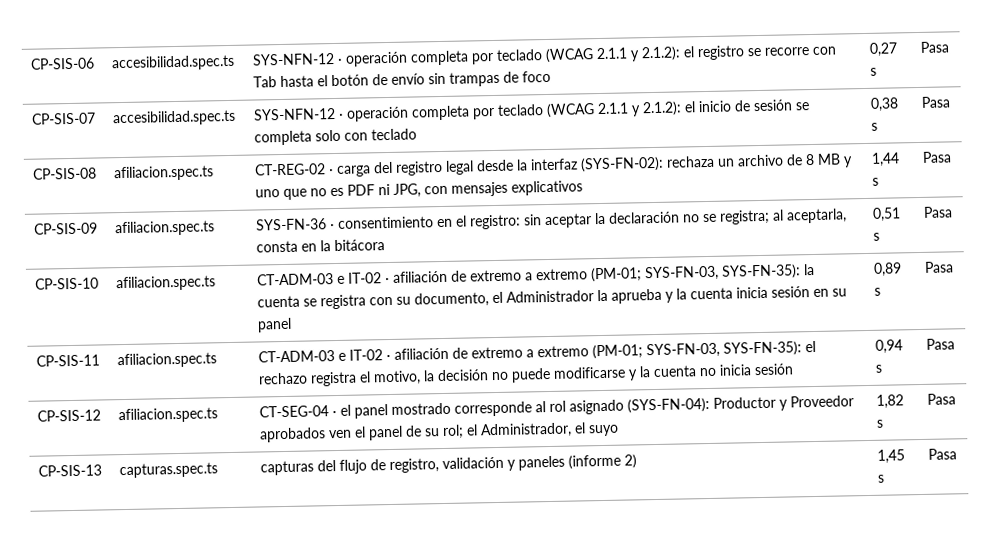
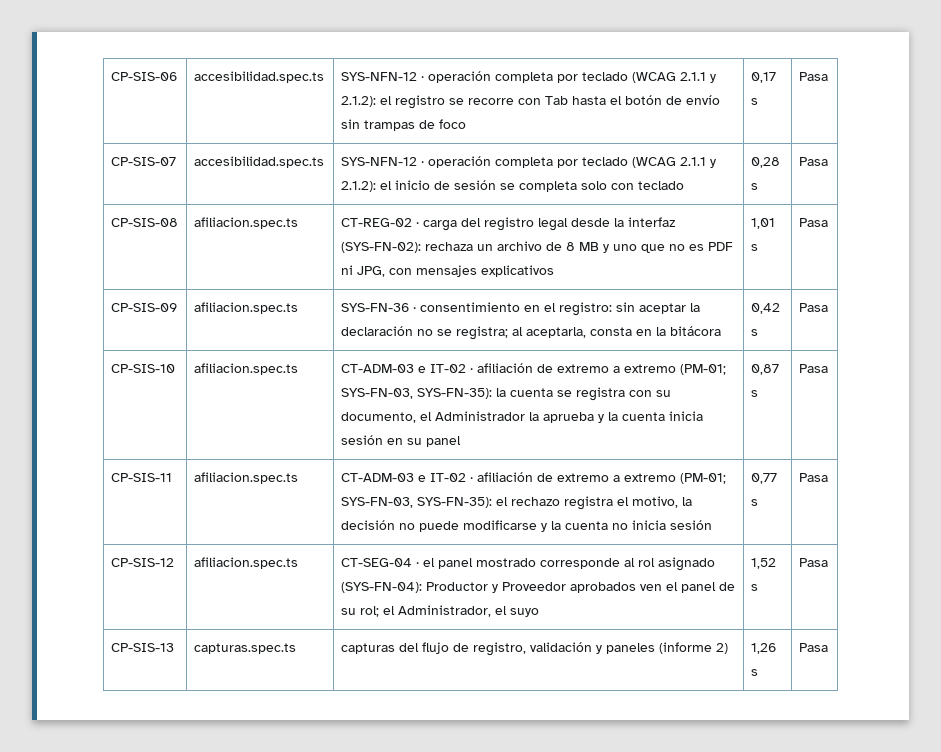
- CP-SIS-06 | accesibilidad.spec.ts | SYS-NFN-12 · operación completa por teclado (WCAG 2.1.1 y 2.1.2): el registro se recorre con Tab hasta el botón de envío sin trampas de foco | 0,27 s | Pasa
+ CP-SIS-06 | accesibilidad.spec.ts | SYS-NFN-12 · operación completa por teclado (WCAG 2.1.1 y 2.1.2): el registro se recorre con Tab hasta el botón de envío sin trampas de foco | 0,17 s | Pasa
- CP-SIS-07 | accesibilidad.spec.ts | SYS-NFN-12 · operación completa por teclado (WCAG 2.1.1 y 2.1.2): el inicio de sesión se completa solo con teclado | 0,38 s | Pasa
+ CP-SIS-07 | accesibilidad.spec.ts | SYS-NFN-12 · operación completa por teclado (WCAG 2.1.1 y 2.1.2): el inicio de sesión se completa solo con teclado | 0,28 s | Pasa
- CP-SIS-08 | afiliacion.spec.ts | CT-REG-02 · carga del registro legal desde la interfaz (SYS-FN-02): rechaza un archivo de 8 MB y uno que no es PDF ni JPG, con mensajes explicativos | 1,44 s | Pasa
+ CP-SIS-08 | afiliacion.spec.ts | CT-REG-02 · carga del registro legal desde la interfaz (SYS-FN-02): rechaza un archivo de 8 MB y uno que no es PDF ni JPG, con mensajes explicativos | 1,01 s | Pasa
- CP-SIS-09 | afiliacion.spec.ts | SYS-FN-36 · consentimiento en el registro: sin aceptar la declaración no se registra; al aceptarla, consta en la bitácora | 0,51 s | Pasa
+ CP-SIS-09 | afiliacion.spec.ts | SYS-FN-36 · consentimiento en el registro: sin aceptar la declaración no se registra; al aceptarla, consta en la bitácora | 0,42 s | Pasa
- CP-SIS-10 | afiliacion.spec.ts | CT-ADM-03 e IT-02 · afiliación de extremo a extremo (PM-01; SYS-FN-03, SYS-FN-35): la cuenta se registra con su documento, el Administrador la aprueba y la cuenta inicia sesión en su panel | 0,89 s | Pasa
+ CP-SIS-10 | afiliacion.spec.ts | CT-ADM-03 e IT-02 · afiliación de extremo a extremo (PM-01; SYS-FN-03, SYS-FN-35): la cuenta se registra con su documento, el Administrador la aprueba y la cuenta inicia sesión en su panel | 0,87 s | Pasa
- CP-SIS-11 | afiliacion.spec.ts | CT-ADM-03 e IT-02 · afiliación de extremo a extremo (PM-01; SYS-FN-03, SYS-FN-35): el rechazo registra el motivo, la decisión no puede modificarse y la cuenta no inicia sesión | 0,94 s | Pasa
+ CP-SIS-11 | afiliacion.spec.ts | CT-ADM-03 e IT-02 · afiliación de extremo a extremo (PM-01; SYS-FN-03, SYS-FN-35): el rechazo registra el motivo, la decisión no puede modificarse y la cuenta no inicia sesión | 0,77 s | Pasa
- CP-SIS-12 | afiliacion.spec.ts | CT-SEG-04 · el panel mostrado corresponde al rol asignado (SYS-FN-04): Productor y Proveedor aprobados ven el panel de su rol; el Administrador, el suyo | 1,82 s | Pasa
+ CP-SIS-12 | afiliacion.spec.ts | CT-SEG-04 · el panel mostrado corresponde al rol asignado (SYS-FN-04): Productor y Proveedor aprobados ven el panel de su rol; el Administrador, el suyo | 1,52 s | Pasa
- CP-SIS-13 | capturas.spec.ts | capturas del flujo de registro, validación y paneles (informe 2) | 1,45 s | Pasa
+ CP-SIS-13 | capturas.spec.ts | capturas del flujo de registro, validación y paneles (informe 2) | 1,26 s | Pasa

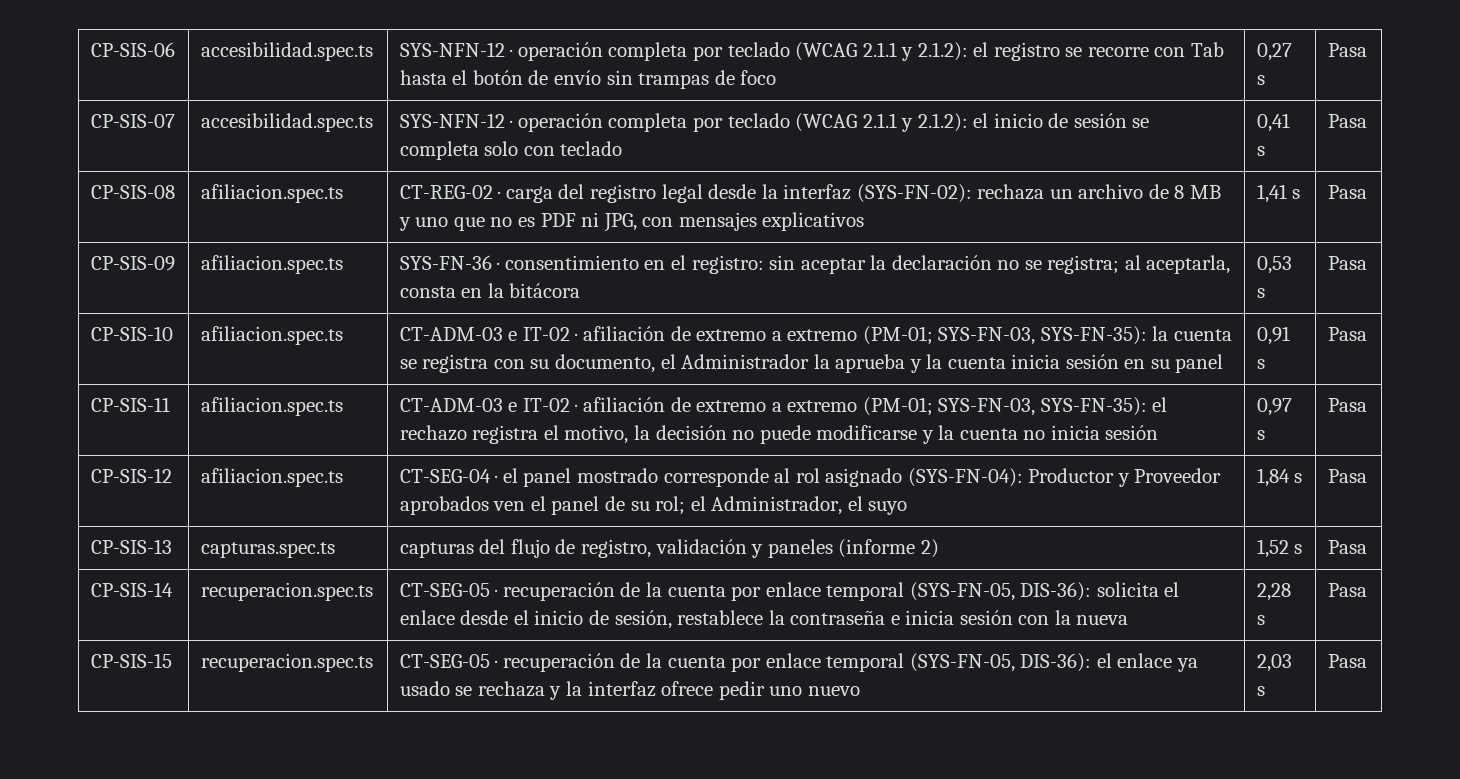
- CP-SIS-06 | accesibilidad.spec.ts | SYS-NFN-12 · operación completa por teclado (WCAG 2.1.1 y 2.1.2): el registro se recorre con Tab hasta el botón de envío sin trampas de foco | 0,17 s | Pasa
+ CP-SIS-06 | accesibilidad.spec.ts | SYS-NFN-12 · operación completa por teclado (WCAG 2.1.1 y 2.1.2): el registro se recorre con Tab hasta el botón de envío sin trampas de foco | 0,27 s | Pasa
- CP-SIS-07 | accesibilidad.spec.ts | SYS-NFN-12 · operación completa por teclado (WCAG 2.1.1 y 2.1.2): el inicio de sesión se completa solo con teclado | 0,28 s | Pasa
+ CP-SIS-07 | accesibilidad.spec.ts | SYS-NFN-12 · operación completa por teclado (WCAG 2.1.1 y 2.1.2): el inicio de sesión se completa solo con teclado | 0,41 s | Pasa
- CP-SIS-08 | afiliacion.spec.ts | CT-REG-02 · carga del registro legal desde la interfaz (SYS-FN-02): rechaza un archivo de 8 MB y uno que no es PDF ni JPG, con mensajes explicativos | 1,01 s | Pasa
+ CP-SIS-08 | afiliacion.spec.ts | CT-REG-02 · carga del registro legal desde la interfaz (SYS-FN-02): rechaza un archivo de 8 MB y uno que no es PDF ni JPG, con mensajes explicativos | 1,41 s | Pasa
- CP-SIS-09 | afiliacion.spec.ts | SYS-FN-36 · consentimiento en el registro: sin aceptar la declaración no se registra; al aceptarla, consta en la bitácora | 0,42 s | Pasa
+ CP-SIS-09 | afiliacion.spec.ts | SYS-FN-36 · consentimiento en el registro: sin aceptar la declaración no se registra; al aceptarla, consta en la bitácora | 0,53 s | Pasa
- CP-SIS-10 | afiliacion.spec.ts | CT-ADM-03 e IT-02 · afiliación de extremo a extremo (PM-01; SYS-FN-03, SYS-FN-35): la cuenta se registra con su documento, el Administrador la aprueba y la cuenta inicia sesión en su panel | 0,87 s | Pasa
+ CP-SIS-10 | afiliacion.spec.ts | CT-ADM-03 e IT-02 · afiliación de extremo a extremo (PM-01; SYS-FN-03, SYS-FN-35): la cuenta se registra con su documento, el Administrador la aprueba y la cuenta inicia sesión en su panel | 0,91 s | Pasa
- CP-SIS-11 | afiliacion.spec.ts | CT-ADM-03 e IT-02 · afiliación de extremo a extremo (PM-01; SYS-FN-03, SYS-FN-35): el rechazo registra el motivo, la decisión no puede modificarse y la cuenta no inicia sesión | 0,77 s | Pasa
+ CP-SIS-11 | afiliacion.spec.ts | CT-ADM-03 e IT-02 · afiliación de extremo a extremo (PM-01; SYS-FN-03, SYS-FN-35): el rechazo registra el motivo, la decisión no puede modificarse y la cuenta no inicia sesión | 0,97 s | Pasa
- CP-SIS-12 | afiliacion.spec.ts | CT-SEG-04 · el panel mostrado corresponde al rol asignado (SYS-FN-04): Productor y Proveedor aprobados ven el panel de su rol; el Administrador, el suyo | 1,52 s | Pasa
+ CP-SIS-12 | afiliacion.spec.ts | CT-SEG-04 · el panel mostrado corresponde al rol asignado (SYS-FN-04): Productor y Proveedor aprobados ven el panel de su rol; el Administrador, el suyo | 1,84 s | Pasa
- CP-SIS-13 | capturas.spec.ts | capturas del flujo de registro, validación y paneles (informe 2) | 1,26 s | Pasa
+ CP-SIS-13 | capturas.spec.ts | capturas del flujo de registro, validación y paneles (informe 2) | 1,52 s | Pasa
+ CP-SIS-14 | recuperacion.spec.ts | CT-SEG-05 · recuperación de la cuenta por enlace temporal (SYS-FN-05, DIS-36): solicita el enlace desde el inicio de sesión, restablece la contraseña e inicia sesión con la nueva | 2,28 s | Pasa
+ CP-SIS-15 | recuperacion.spec.ts | CT-SEG-05 · recuperación de la cuenta por enlace temporal (SYS-FN-05, DIS-36): el enlace ya usado se rechaza y la interfaz ofrece pedir uno nuevo | 2,03 s | Pasa

